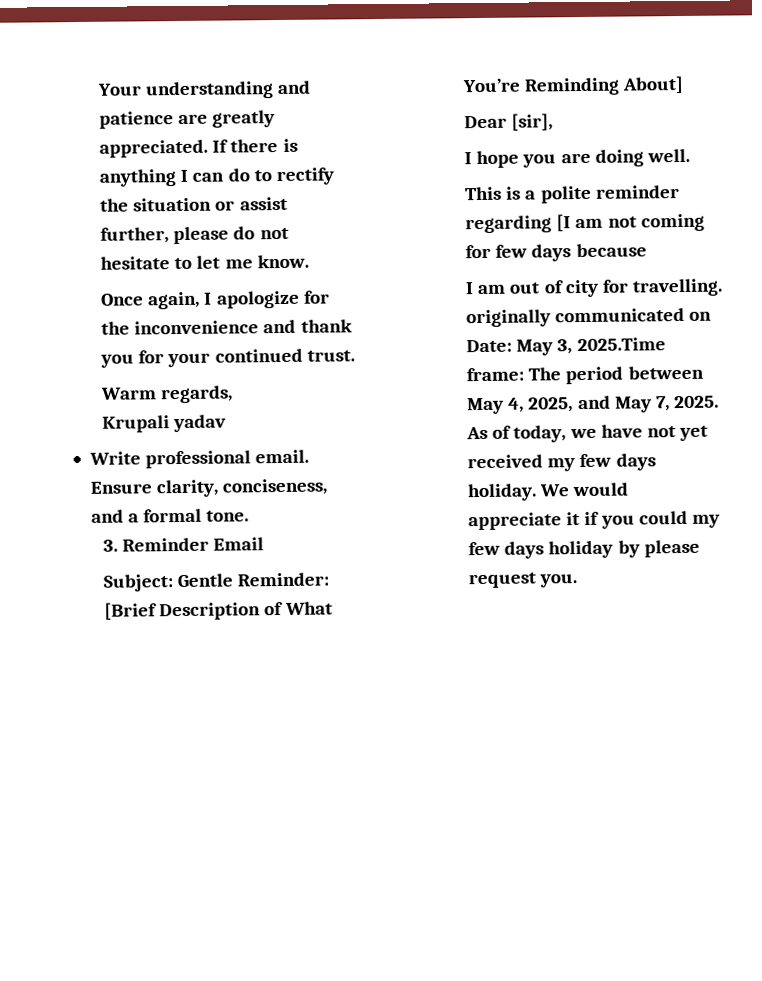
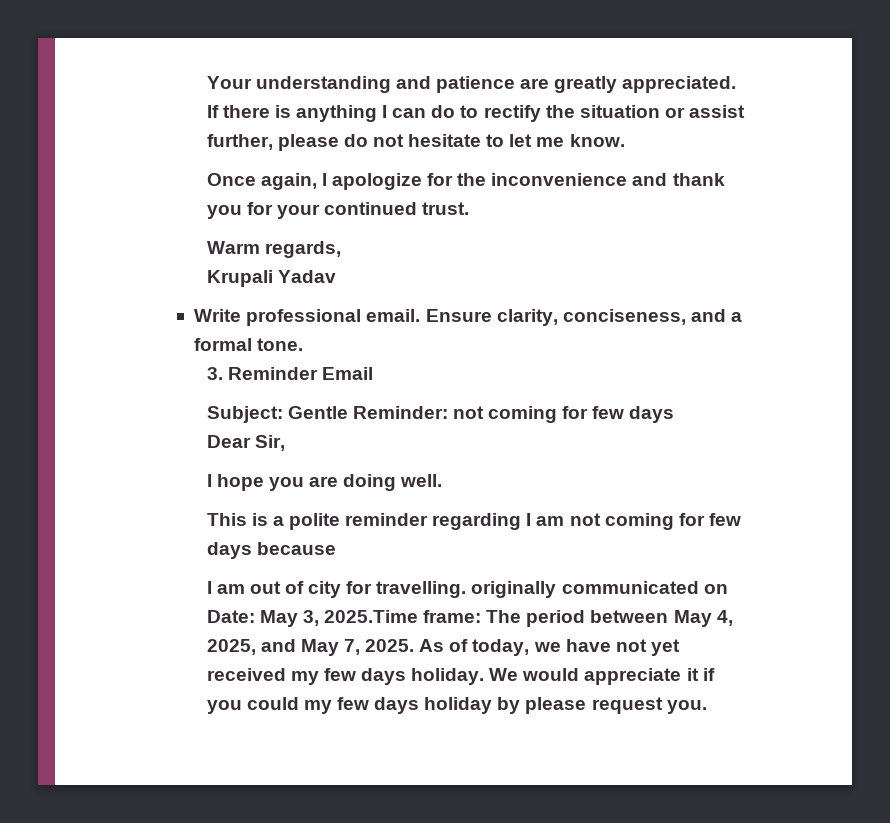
- Krupali yadav
+ Krupali Yadav
- Subject: Gentle Reminder: [Brief Description of What You’re Reminding About]
+ Subject: Gentle Reminder: not coming for few days
- Dear [sir],
+ Dear Sir,
- This is a polite reminder regarding [I am not coming for few days because
+ This is a polite reminder regarding I am not coming for few days because

